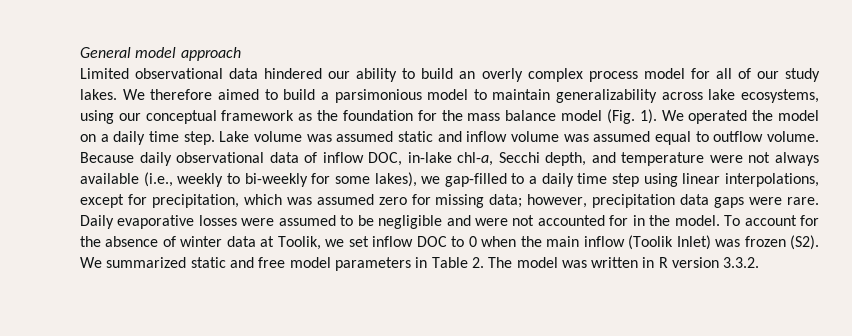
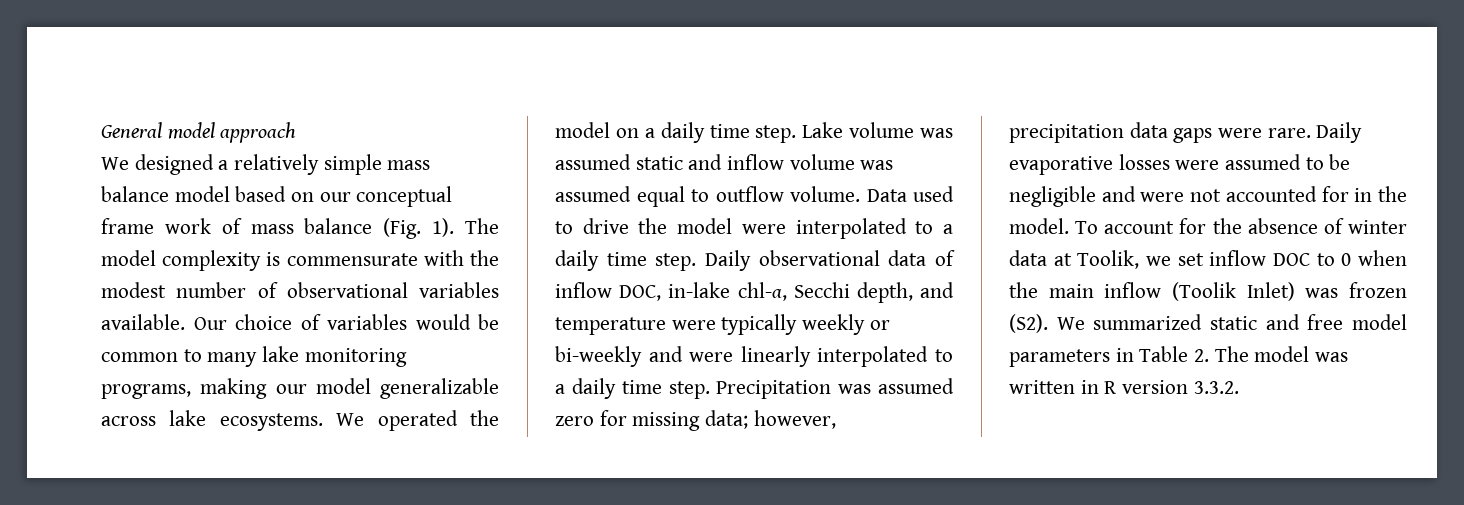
- Limited observational data hindered our ability to build an overly complex process model for all of our study lakes. We therefore aimed to build a parsimonious model to maintain generalizability across lake ecosystems, using our conceptual framework as the foundation for the mass balance model (Fig. 1).
+ We designed a relatively simple mass balance model based on our conceptual frame work of mass balance (Fig. 1). The model complexity is commensurate with the modest number of observational variables available. Our choice of variables would be common to many lake monitoring programs, making our model generalizable across lake ecosystems.
- Because daily observational data of inflow DOC, in-lake chl-a, Secchi depth, and temperature were not always available (i.e., weekly to bi-weekly for some lakes), we gap-filled to a daily time step using linear interpolations, except for precipitation, which was assumed zero for missing data; however, precipitation data gaps were rare.
+ Data used to drive the model were interpolated to a daily time step. Daily observational data of inflow DOC, in-lake chl-a, Secchi depth, and temperature were typically weekly or bi-weekly and were linearly interpolated to a daily time step. Precipitation was assumed zero for missing data; however, precipitation data gaps were rare.

